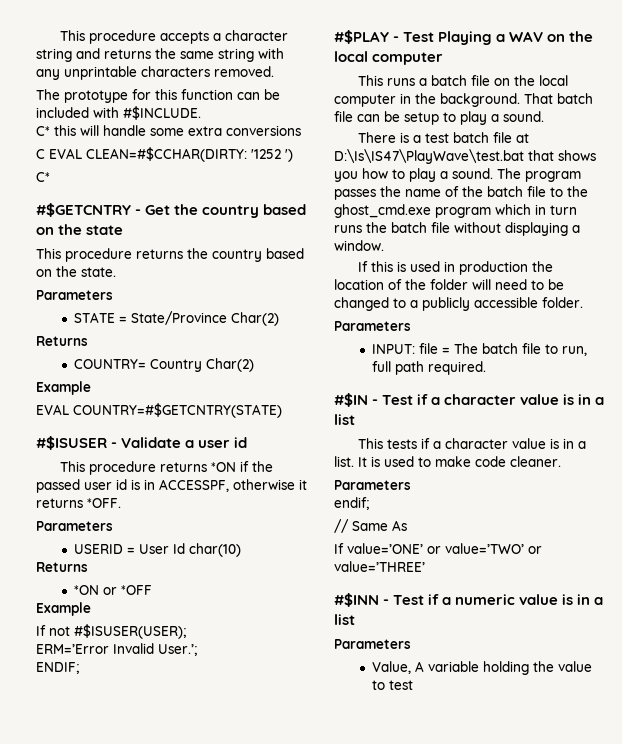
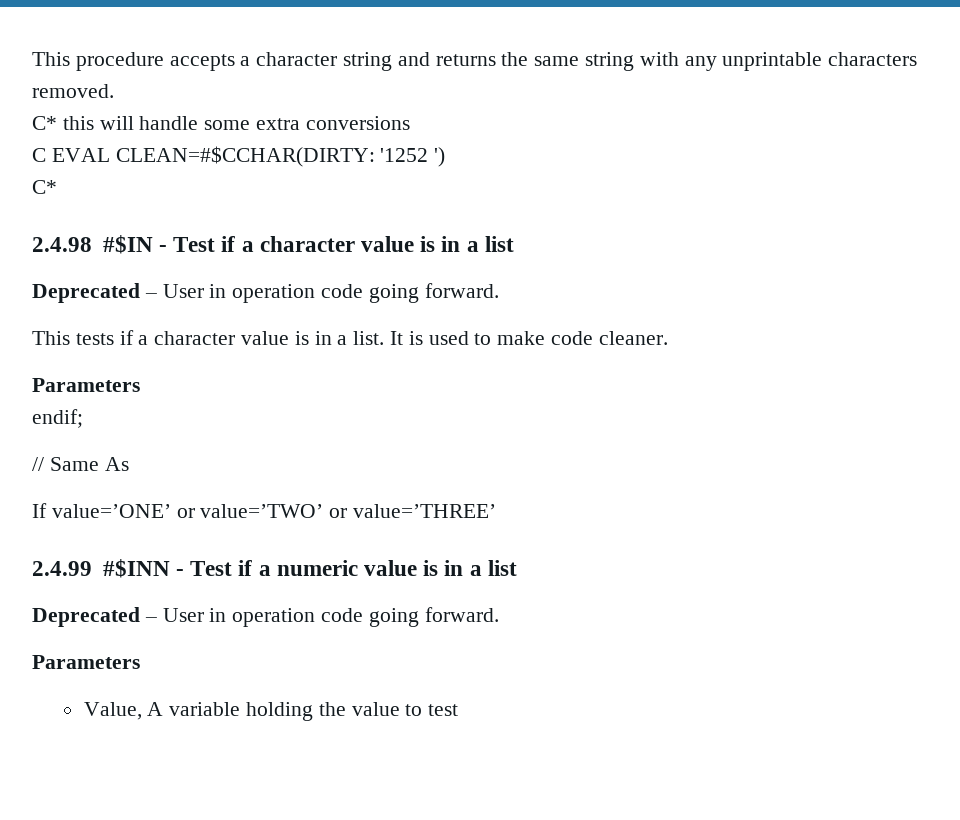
- The prototype for this function can be included with #$INCLUDE.
- #$GETCNTRY - Get the country based on the state
- This procedure returns the country based on the state.
- Parameters
- STATE = State/Province Char(2)
- Returns
- COUNTRY= Country Char(2)
- Example
- EVAL COUNTRY=#$GETCNTRY(STATE)
- #$ISUSER - Validate a user id
- This procedure returns *ON if the passed user id is in ACCESSPF, otherwise it returns *OFF.
- Parameters
- USERID = User Id char(10)
- Returns
- *ON or *OFF
- Example
- If not #$ISUSER(USER);
- ERM=’Error Invalid User.’;
- ENDIF;
- #$PLAY - Test Playing a WAV on the local computer
- This runs a batch file on the local computer in the background. That batch file can be setup to play a sound.
- There is a test batch file at D:\Is\IS47\PlayWave\test.bat that shows you how to play a sound. The program passes the name of the batch file to the ghost_cmd.exe program which in turn runs the batch file without displaying a window.
- If this is used in production the location of the folder will need to be changed to a publicly accessible folder.
- Parameters
- INPUT: file = The batch file to run, full path required.
- #$IN - Test if a character value is in a list
+ 2.4.98 #$IN - Test if a character value is in a list
+ Deprecated – User in operation code going forward.
- #$INN - Test if a numeric value is in a list
+ 2.4.99 #$INN - Test if a numeric value is in a list
+ Deprecated – User in operation code going forward.

